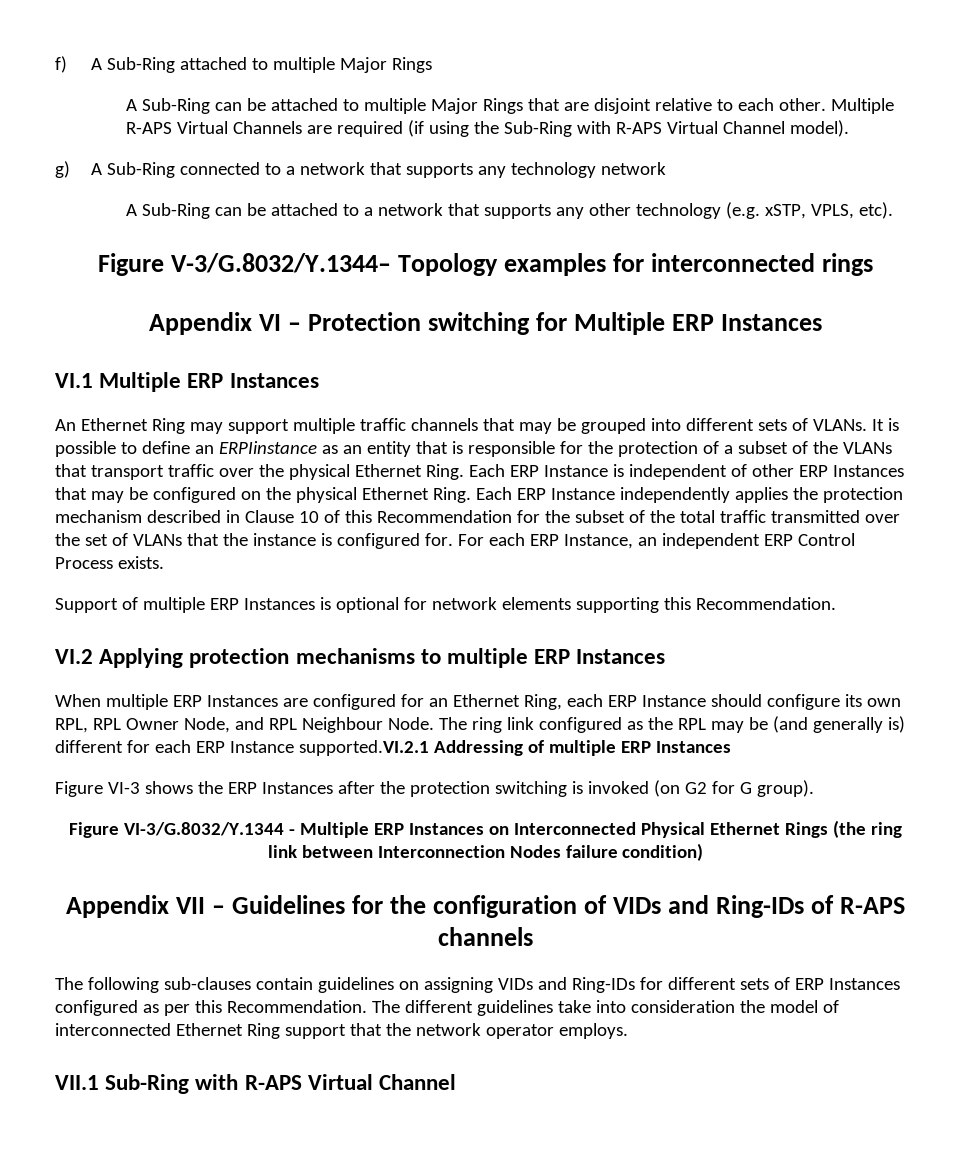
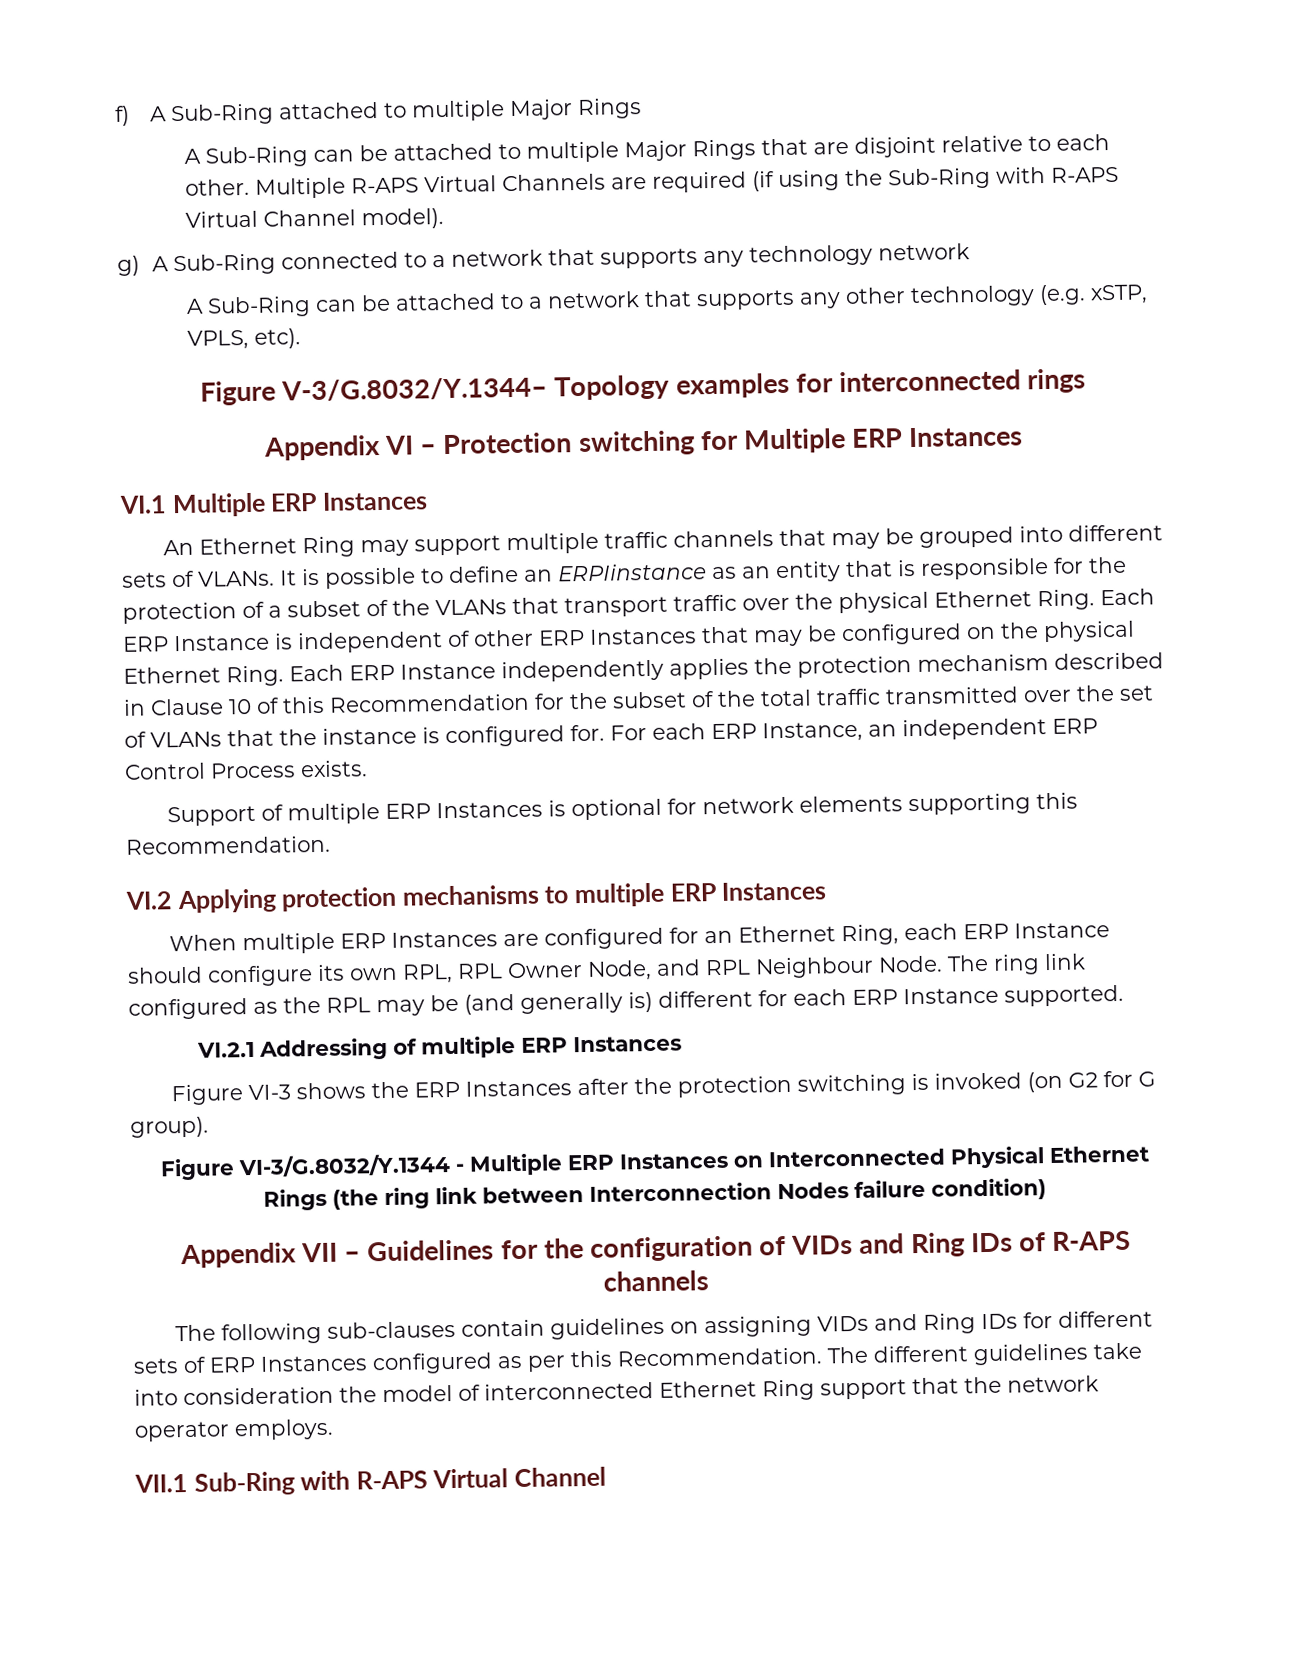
- The ring link configured as the RPL may be (and generally is) different for each ERP Instance supported.VI.2.1 Addressing of multiple ERP Instances
+ The ring link configured as the RPL may be (and generally is) different for each ERP Instance supported.
+ VI.2.1 Addressing of multiple ERP Instances
- Appendix VII – Guidelines for the configuration of VIDs and Ring-IDs of R-APS channels
+ Appendix VII – Guidelines for the configuration of VIDs and Ring IDs of R-APS channels
- The following sub-clauses contain guidelines on assigning VIDs and Ring-IDs for different sets of ERP Instances configured as per this Recommendation.
+ The following sub-clauses contain guidelines on assigning VIDs and Ring IDs for different sets of ERP Instances configured as per this Recommendation.

